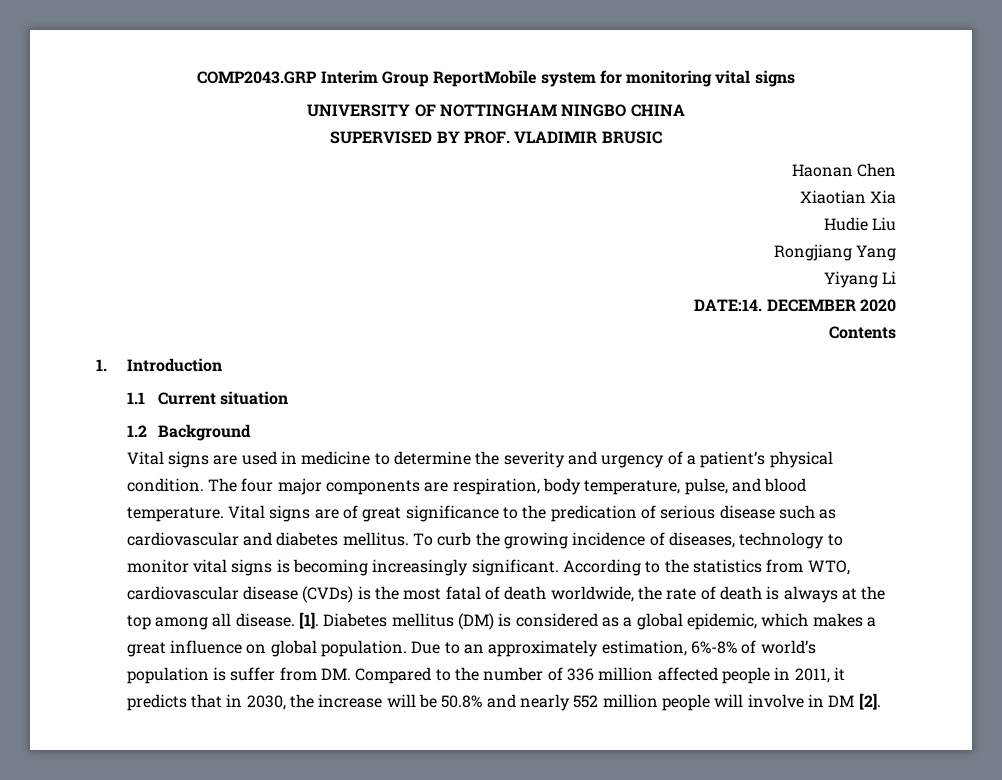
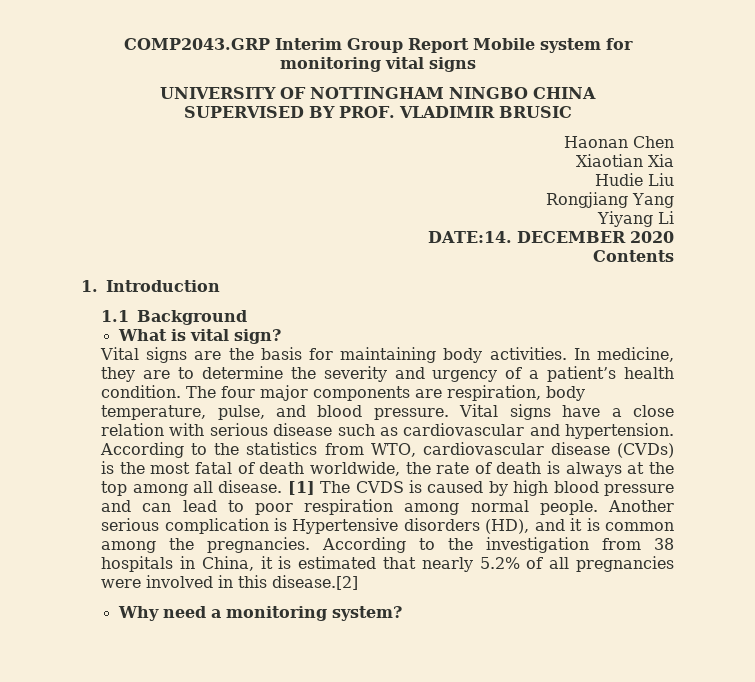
- COMP2043.GRP Interim Group ReportMobile system for monitoring vital signs
+ COMP2043.GRP Interim Group Report Mobile system for monitoring vital signs
- 1.1 Current situation
- 1.2 Background
- Vital signs are used in medicine to determine the severity and urgency of a patient’s physical condition.
+ 1.1 Background
+ What is vital sign?
+ Vital signs are the basis for maintaining body activities. In medicine, they are to determine the severity and urgency of a patient’s health condition.
- The four major components are respiration, body temperature, pulse, and blood temperature. Vital signs are of great significance to the predication of serious disease such as cardiovascular and diabetes mellitus. To curb the growing incidence of diseases, technology to monitor vital signs is becoming increasingly significant.
+ The four major components are respiration, body temperature, pulse, and blood pressure. Vital signs have a close relation with serious disease such as cardiovascular and hypertension.
- [1]. Diabetes mellitus (DM) is considered as a global epidemic, which makes a great influence on global population. Due to an approximately estimation, 6%-8% of world’s population is suffer from DM. Compared to the number of 336 million affected people in 2011, it predicts that in 2030, the increase will be 50.8% and nearly 552 million people will involve in DM [2].
+ [1] The CVDS is caused by high blood pressure and can lead to poor respiration among normal people. Another serious complication is Hypertensive disorders (HD), and it is common among the pregnancies. According to the investigation from 38 hospitals in China, it is estimated that nearly 5.2% of all pregnancies were involved in this disease.[2]
+ Why need a monitoring system?

